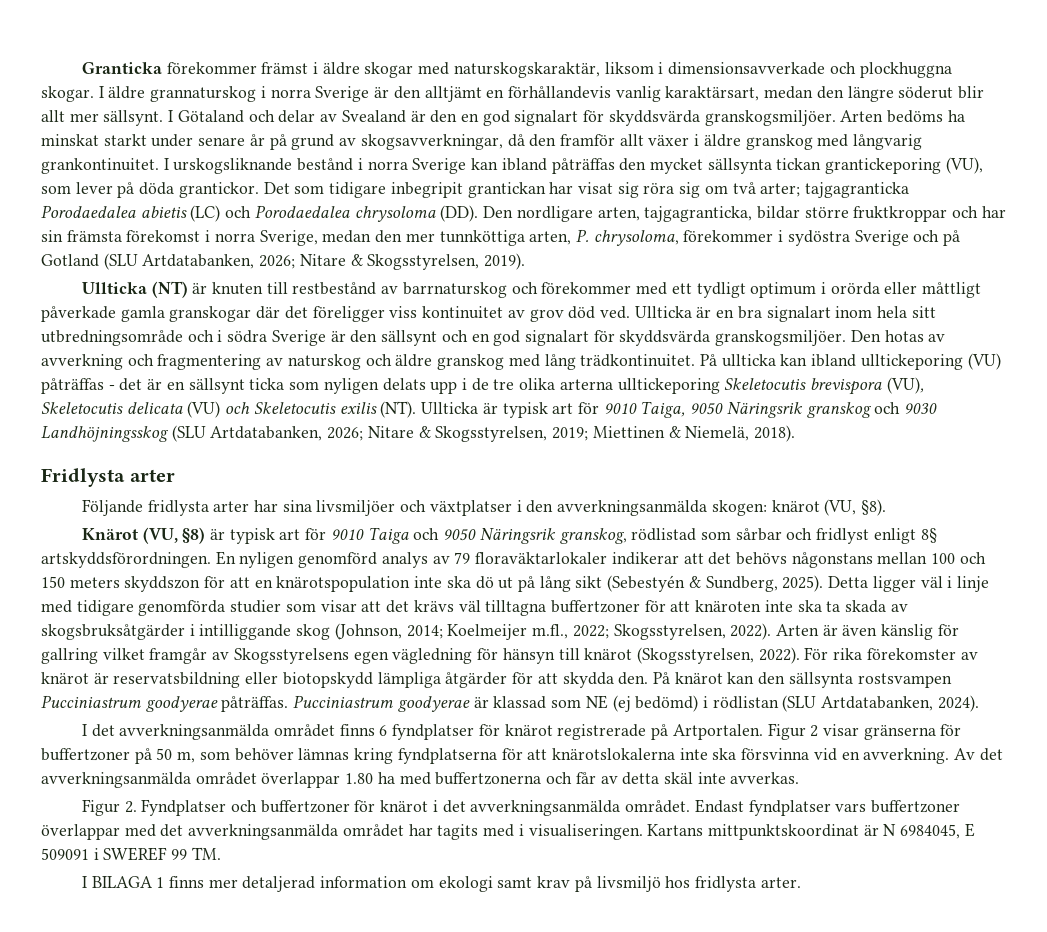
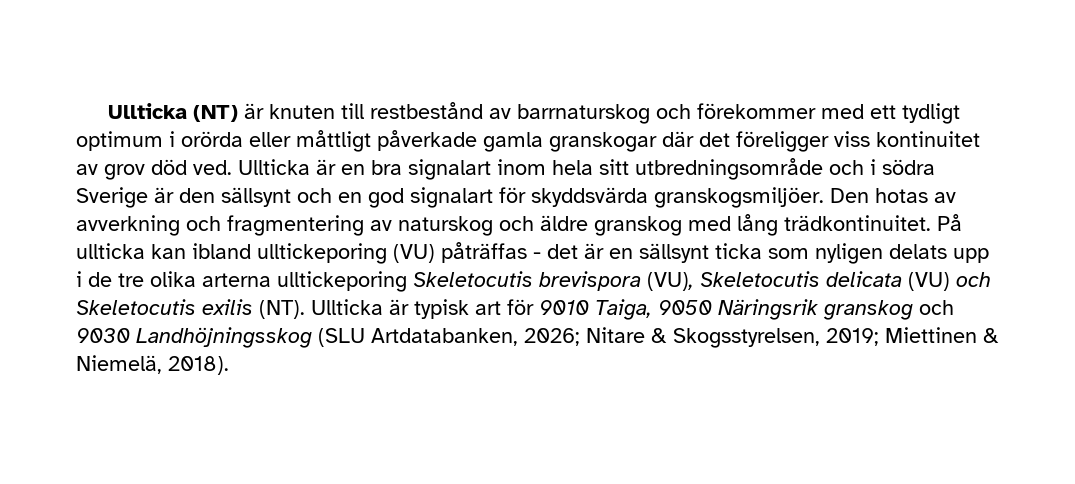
- Granticka förekommer främst i äldre skogar med naturskogskaraktär, liksom i dimensionsavverkade och plockhuggna skogar. I äldre grannaturskog i norra Sverige är den alltjämt en förhållandevis vanlig karaktärsart, medan den längre söderut blir allt mer sällsynt. I Götaland och delar av Svealand är den en god signalart för skyddsvärda granskogsmiljöer. Arten bedöms ha minskat starkt under senare år på grund av skogsavverkningar, då den framför allt växer i äldre granskog med långvarig grankontinuitet. I urskogsliknande bestånd i norra Sverige kan ibland påträffas den mycket sällsynta tickan grantickeporing (VU), som lever på döda grantickor. Det som tidigare inbegripit grantickan har visat sig röra sig om två arter; tajgagranticka Porodaedalea abietis (LC) och Porodaedalea chrysoloma (DD). Den nordligare arten, tajgagranticka, bildar större fruktkroppar och har sin främsta förekomst i norra Sverige, medan den mer tunnköttiga arten, P. chrysoloma, förekommer i sydöstra Sverige och på Gotland (SLU Artdatabanken, 2026; Nitare & Skogsstyrelsen, 2019).
- Fridlysta arter
- Följande fridlysta arter har sina livsmiljöer och växtplatser i den avverkningsanmälda skogen: knärot (VU, §8).
- Knärot (VU, §8) är typisk art för 9010 Taiga och 9050 Näringsrik granskog, rödlistad som sårbar och fridlyst enligt 8§ artskyddsförordningen. En nyligen genomförd analys av 79 floraväktarlokaler indikerar att det behövs någonstans mellan 100 och 150 meters skyddszon för att en knärotspopulation inte ska dö ut på lång sikt (Sebestyén & Sundberg, 2025). Detta ligger väl i linje med tidigare genomförda studier som visar att det krävs väl tilltagna buffertzoner för att knäroten inte ska ta skada av skogsbruksåtgärder i intilliggande skog (Johnson, 2014; Koelmeijer m.fl., 2022; Skogsstyrelsen, 2022). Arten är även känslig för gallring vilket framgår av Skogsstyrelsens egen vägledning för hänsyn till knärot (Skogsstyrelsen, 2022). För rika förekomster av knärot är reservatsbildning eller biotopskydd lämpliga åtgärder för att skydda den. På knärot kan den sällsynta rostsvampen Pucciniastrum goodyerae påträffas. Pucciniastrum goodyerae är klassad som NE (ej bedömd) i rödlistan (SLU Artdatabanken, 2024).
- I det avverkningsanmälda området finns 6 fyndplatser för knärot registrerade på Artportalen. Figur 2 visar gränserna för buffertzoner på 50 m, som behöver lämnas kring fyndplatserna för att knärotslokalerna inte ska försvinna vid en avverkning. Av det avverkningsanmälda området överlappar 1.80 ha med buffertzonerna och får av detta skäl inte avverkas.
- Figur 2. Fyndplatser och buffertzoner för knärot i det avverkningsanmälda området. Endast fyndplatser vars buffertzoner överlappar med det avverkningsanmälda området har tagits med i visualiseringen. Kartans mittpunktskoordinat är N 6984045, E 509091 i SWEREF 99 TM.
- I BILAGA 1 finns mer detaljerad information om ekologi samt krav på livsmiljö hos fridlysta arter.

